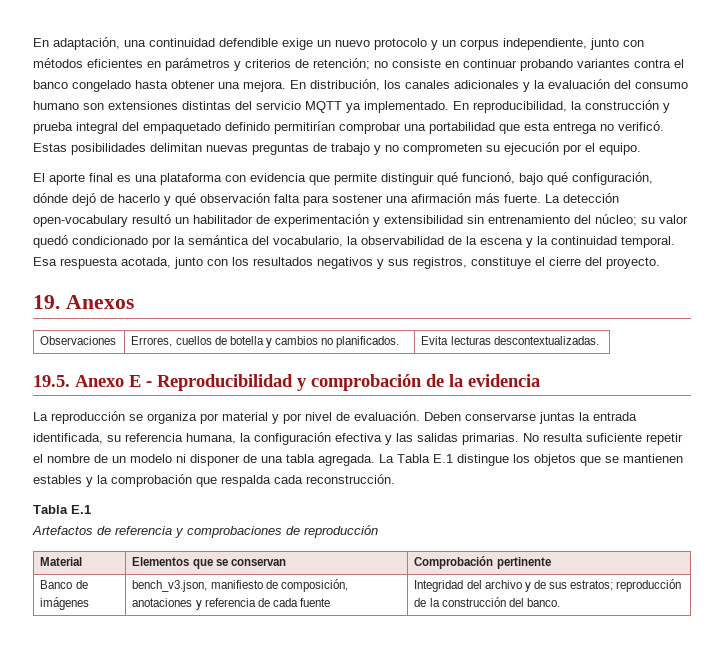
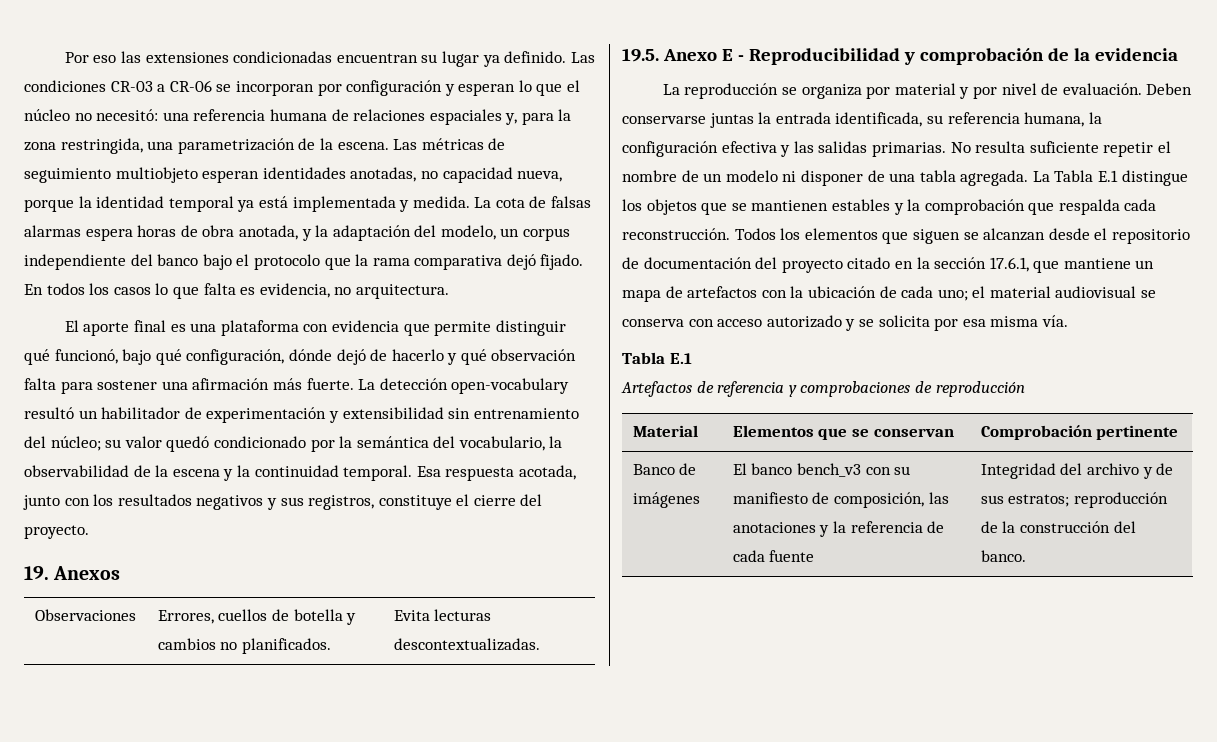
- En adaptación, una continuidad defendible exige un nuevo protocolo y un corpus independiente, junto con métodos eficientes en parámetros y criterios de retención; no consiste en continuar probando variantes contra el banco congelado hasta obtener una mejora. En distribución, los canales adicionales y la evaluación del consumo humano son extensiones distintas del servicio MQTT ya implementado. En reproducibilidad, la construcción y prueba integral del empaquetado definido permitirían comprobar una portabilidad que esta entrega no verificó. Estas posibilidades delimitan nuevas preguntas de trabajo y no comprometen su ejecución por el equipo.
+ Por eso las extensiones condicionadas encuentran su lugar ya definido. Las condiciones CR-03 a CR-06 se incorporan por configuración y esperan lo que el núcleo no necesitó: una referencia humana de relaciones espaciales y, para la zona restringida, una parametrización de la escena. Las métricas de seguimiento multiobjeto esperan identidades anotadas, no capacidad nueva, porque la identidad temporal ya está implementada y medida. La cota de falsas alarmas espera horas de obra anotada, y la adaptación del modelo, un corpus independiente del banco bajo el protocolo que la rama comparativa dejó fijado. En todos los casos lo que falta es evidencia, no arquitectura.
+ Todos los elementos que siguen se alcanzan desde el repositorio de documentación del proyecto citado en la sección 17.6.1, que mantiene un mapa de artefactos con la ubicación de cada uno; el material audiovisual se conserva con acceso autorizado y se solicita por esa misma vía.
- Banco de imágenes | bench_v3.json, manifiesto de composición, anotaciones y referencia de cada fuente | Integridad del archivo y de sus estratos; reproducción de la construcción del banco.
+ Banco de imágenes | El banco bench_v3 con su manifiesto de composición, las anotaciones y la referencia de cada fuente | Integridad del archivo y de sus estratos; reproducción de la construcción del banco.

